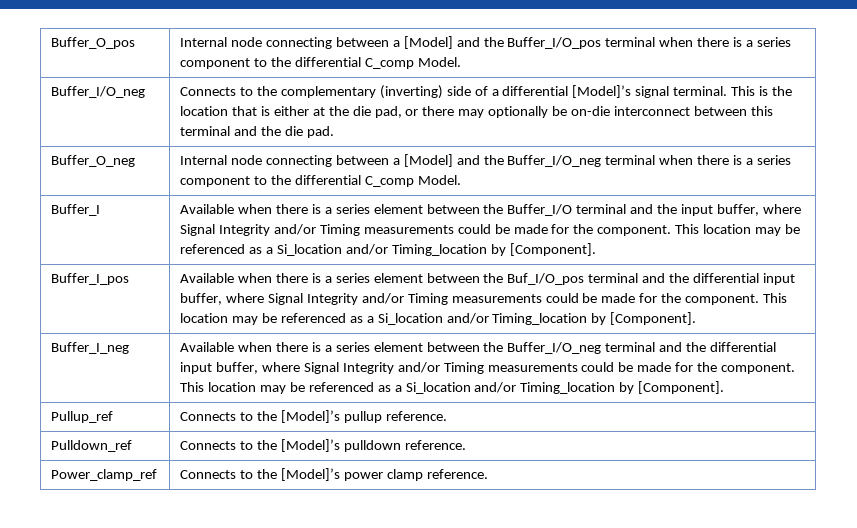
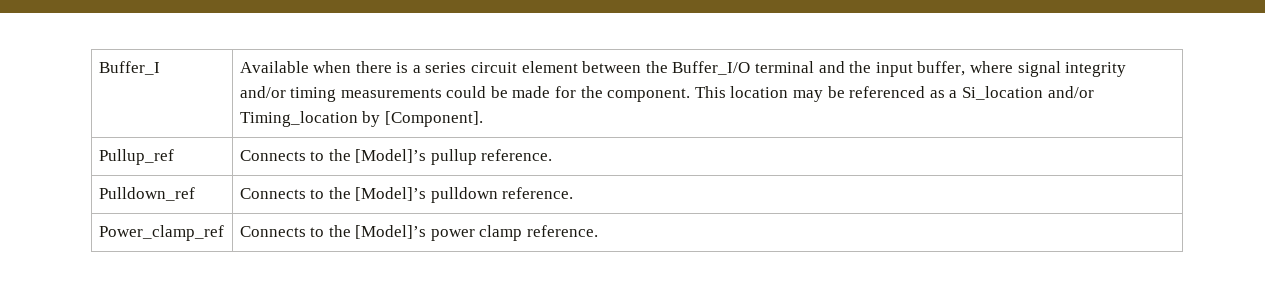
- Buffer_O_pos | Internal node connecting between a [Model] and the Buffer_I/O_pos terminal when there is a series component to the differential C_comp Model.
- Buffer_I/O_neg | Connects to the complementary (inverting) side of a differential [Model]’s signal terminal. This is the location that is either at the die pad, or there may optionally be on-die interconnect between this terminal and the die pad.
- Buffer_O_neg | Internal node connecting between a [Model] and the Buffer_I/O_neg terminal when there is a series component to the differential C_comp Model.
- Buffer_I | Available when there is a series element between the Buffer_I/O terminal and the input buffer, where Signal Integrity and/or Timing measurements could be made for the component. This location may be referenced as a Si_location and/or Timing_location by [Component].
- Buffer_I_pos | Available when there is a series element between the Buf_I/O_pos terminal and the differential input buffer, where Signal Integrity and/or Timing measurements could be made for the component. This location may be referenced as a Si_location and/or Timing_location by [Component].
- Buffer_I_neg | Available when there is a series element between the Buffer_I/O_neg terminal and the differential input buffer, where Signal Integrity and/or Timing measurements could be made for the component.
+ Buffer_I | Available when there is a series circuit element between the Buffer_I/O terminal and the input buffer, where signal integrity and/or timing measurements could be made for the component.

